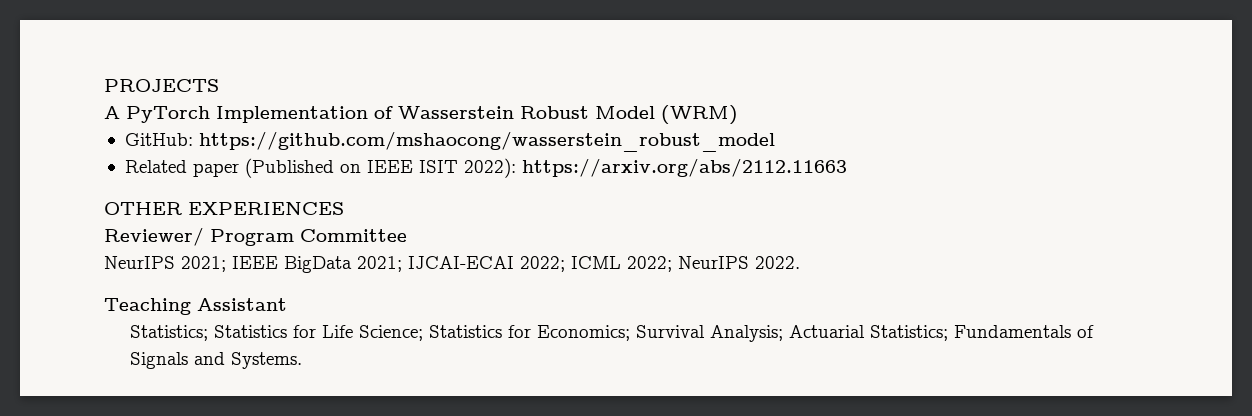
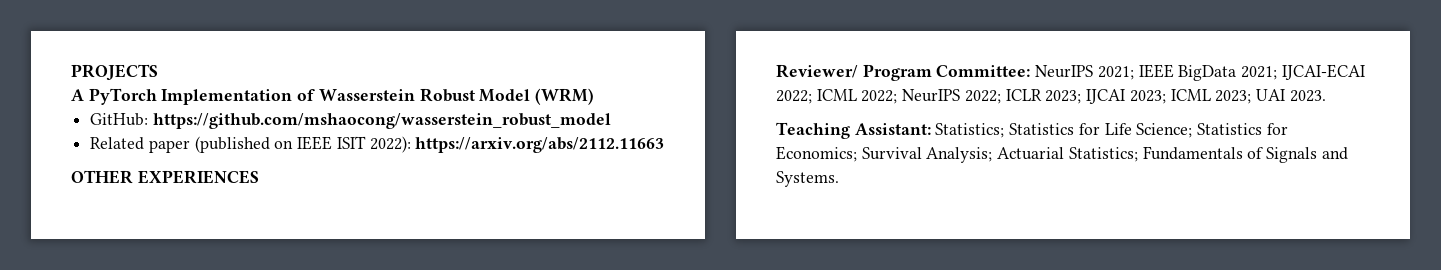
- Related paper (Published on IEEE ISIT 2022): https://arxiv.org/abs/2112.11663
+ Related paper (published on IEEE ISIT 2022): https://arxiv.org/abs/2112.11663
- Reviewer/ Program Committee
- NeurIPS 2021; IEEE BigData 2021; IJCAI-ECAI 2022; ICML 2022; NeurIPS 2022.
+ Reviewer/ Program Committee: NeurIPS 2021; IEEE BigData 2021; IJCAI-ECAI 2022; ICML 2022; NeurIPS 2022; ICLR 2023; IJCAI 2023; ICML 2023; UAI 2023.
- Teaching Assistant
- Statistics; Statistics for Life Science; Statistics for Economics; Survival Analysis; Actuarial Statistics; Fundamentals of Signals and Systems.
+ Teaching Assistant: Statistics; Statistics for Life Science; Statistics for Economics; Survival Analysis; Actuarial Statistics; Fundamentals of Signals and Systems.

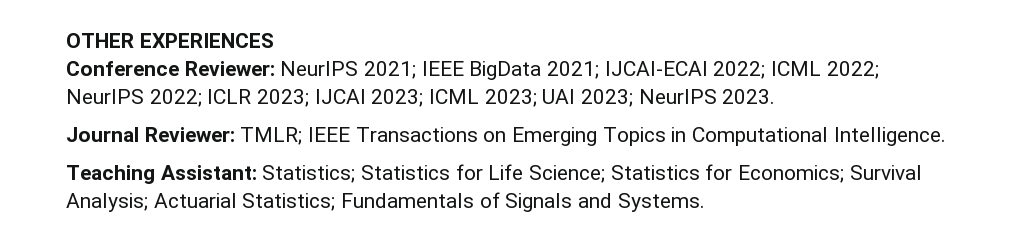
- PROJECTS
- A PyTorch Implementation of Wasserstein Robust Model (WRM)
- GitHub: https://github.com/mshaocong/wasserstein_robust_model
- Related paper (published on IEEE ISIT 2022): https://arxiv.org/abs/2112.11663
- Reviewer/ Program Committee: NeurIPS 2021; IEEE BigData 2021; IJCAI-ECAI 2022; ICML 2022; NeurIPS 2022; ICLR 2023; IJCAI 2023; ICML 2023; UAI 2023.
+ Conference Reviewer: NeurIPS 2021; IEEE BigData 2021; IJCAI-ECAI 2022; ICML 2022; NeurIPS 2022; ICLR 2023; IJCAI 2023; ICML 2023; UAI 2023; NeurIPS 2023.
+ Journal Reviewer: TMLR; IEEE Transactions on Emerging Topics in Computational Intelligence.

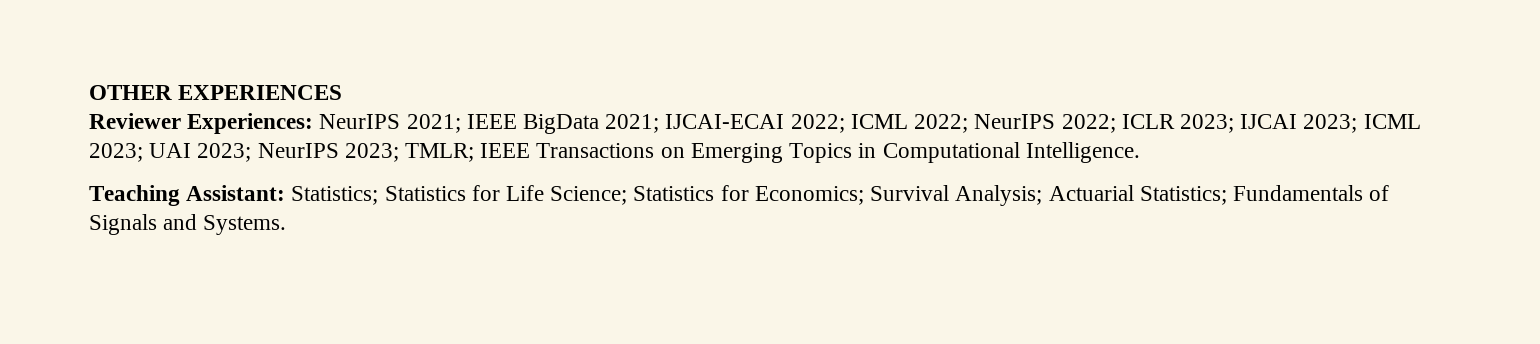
- Conference Reviewer: NeurIPS 2021; IEEE BigData 2021; IJCAI-ECAI 2022; ICML 2022; NeurIPS 2022; ICLR 2023; IJCAI 2023; ICML 2023; UAI 2023; NeurIPS 2023.
- Journal Reviewer: TMLR; IEEE Transactions on Emerging Topics in Computational Intelligence.
+ Reviewer Experiences: NeurIPS 2021; IEEE BigData 2021; IJCAI-ECAI 2022; ICML 2022; NeurIPS 2022; ICLR 2023; IJCAI 2023; ICML 2023; UAI 2023; NeurIPS 2023; TMLR; IEEE Transactions on Emerging Topics in Computational Intelligence.

